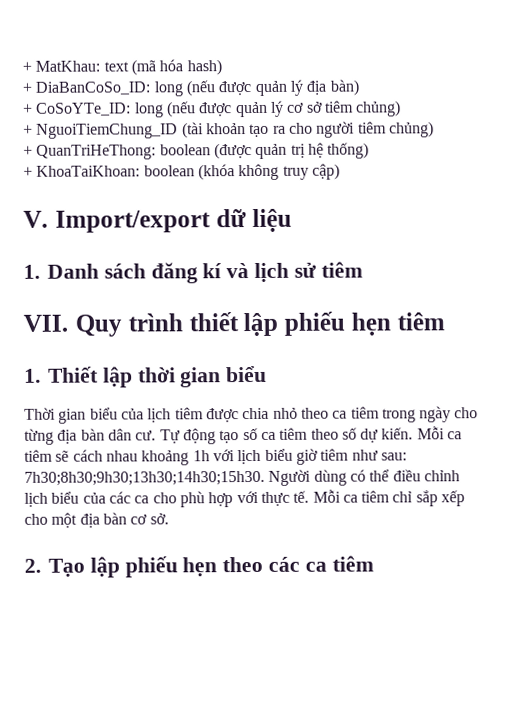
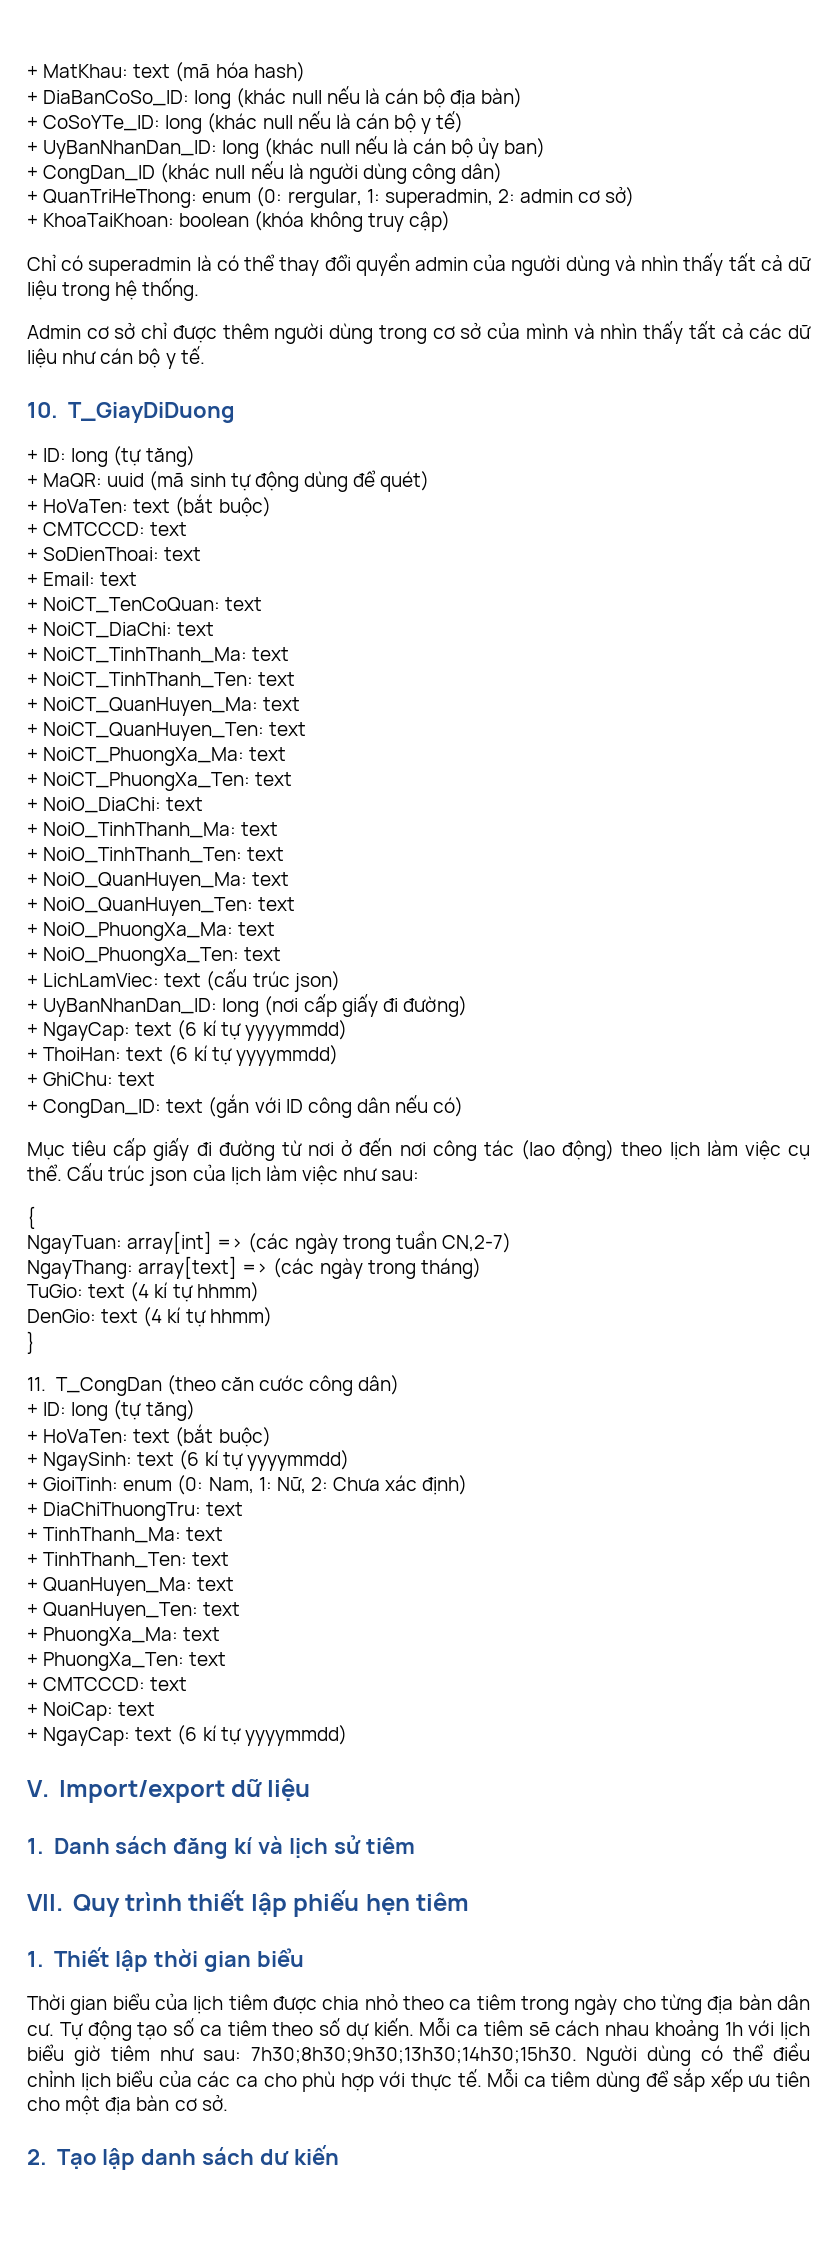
- + DiaBanCoSo_ID: long (nếu được quản lý địa bàn)
+ + DiaBanCoSo_ID: long (khác null nếu là cán bộ địa bàn)
- + CoSoYTe_ID: long (nếu được quản lý cơ sở tiêm chủng)
- + NguoiTiemChung_ID (tài khoản tạo ra cho người tiêm chủng)
- + QuanTriHeThong: boolean (được quản trị hệ thống)
+ + CoSoYTe_ID: long (khác null nếu là cán bộ y tế)
+ + UyBanNhanDan_ID: long (khác null nếu là cán bộ ủy ban)
+ + CongDan_ID (khác null nếu là người dùng công dân)
+ + QuanTriHeThong: enum (0: rergular, 1: superadmin, 2: admin cơ sở)
+ Chỉ có superadmin là có thể thay đổi quyền admin của người dùng và nhìn thấy tất cả dữ liệu trong hệ thống.
+ Admin cơ sở chỉ được thêm người dùng trong cơ sở của mình và nhìn thấy tất cả các dữ liệu như cán bộ y tế.
+ 10. T_GiayDiDuong
+ + ID: long (tự tăng)
+ + MaQR: uuid (mã sinh tự động dùng để quét)
+ + HoVaTen: text (bắt buộc)
+ + CMTCCCD: text
+ + SoDienThoai: text
+ + Email: text
+ + NoiCT_TenCoQuan: text
+ + NoiCT_DiaChi: text
+ + NoiCT_TinhThanh_Ma: text
+ + NoiCT_TinhThanh_Ten: text
+ + NoiCT_QuanHuyen_Ma: text
+ + NoiCT_QuanHuyen_Ten: text
+ + NoiCT_PhuongXa_Ma: text
+ + NoiCT_PhuongXa_Ten: text
+ + NoiO_DiaChi: text
+ + NoiO_TinhThanh_Ma: text
+ + NoiO_TinhThanh_Ten: text
+ + NoiO_QuanHuyen_Ma: text
+ + NoiO_QuanHuyen_Ten: text
+ + NoiO_PhuongXa_Ma: text
+ + NoiO_PhuongXa_Ten: text
+ + LichLamViec: text (cấu trúc json)
+ + UyBanNhanDan_ID: long (nơi cấp giấy đi đường)
+ + NgayCap: text (6 kí tự yyyymmdd)
+ + ThoiHan: text (6 kí tự yyyymmdd)
+ + GhiChu: text
+ + CongDan_ID: text (gắn với ID công dân nếu có)
+ Mục tiêu cấp giấy đi đường từ nơi ở đến nơi công tác (lao động) theo lịch làm việc cụ thể. Cấu trúc json của lịch làm việc như sau:
+ {
+ NgayTuan: array[int] => (các ngày trong tuần CN,2-7)
+ NgayThang: array[text] => (các ngày trong tháng)
+ TuGio: text (4 kí tự hhmm)
+ DenGio: text (4 kí tự hhmm)
+ }
+ 11. T_CongDan (theo căn cước công dân)
+ + ID: long (tự tăng)
+ + HoVaTen: text (bắt buộc)
+ + NgaySinh: text (6 kí tự yyyymmdd)
+ + GioiTinh: enum (0: Nam, 1: Nữ, 2: Chưa xác định)
+ + DiaChiThuongTru: text
+ + TinhThanh_Ma: text
+ + TinhThanh_Ten: text
+ + QuanHuyen_Ma: text
+ + QuanHuyen_Ten: text
+ + PhuongXa_Ma: text
+ + PhuongXa_Ten: text
+ + CMTCCCD: text
+ + NoiCap: text
+ + NgayCap: text (6 kí tự yyyymmdd)
- Mỗi ca tiêm chỉ sắp xếp cho một địa bàn cơ sở.
+ Mỗi ca tiêm dùng để sắp xếp ưu tiên cho một địa bàn cơ sở.
- 2. Tạo lập phiếu hẹn theo các ca tiêm
+ 2. Tạo lập danh sách dư kiến

